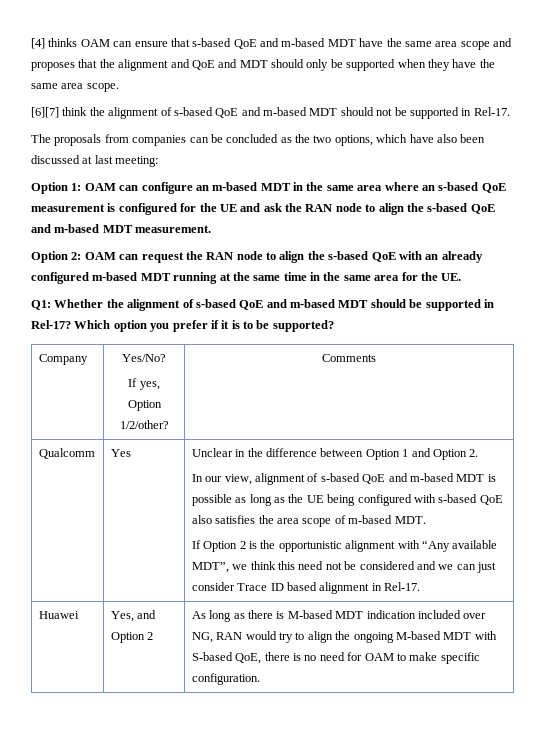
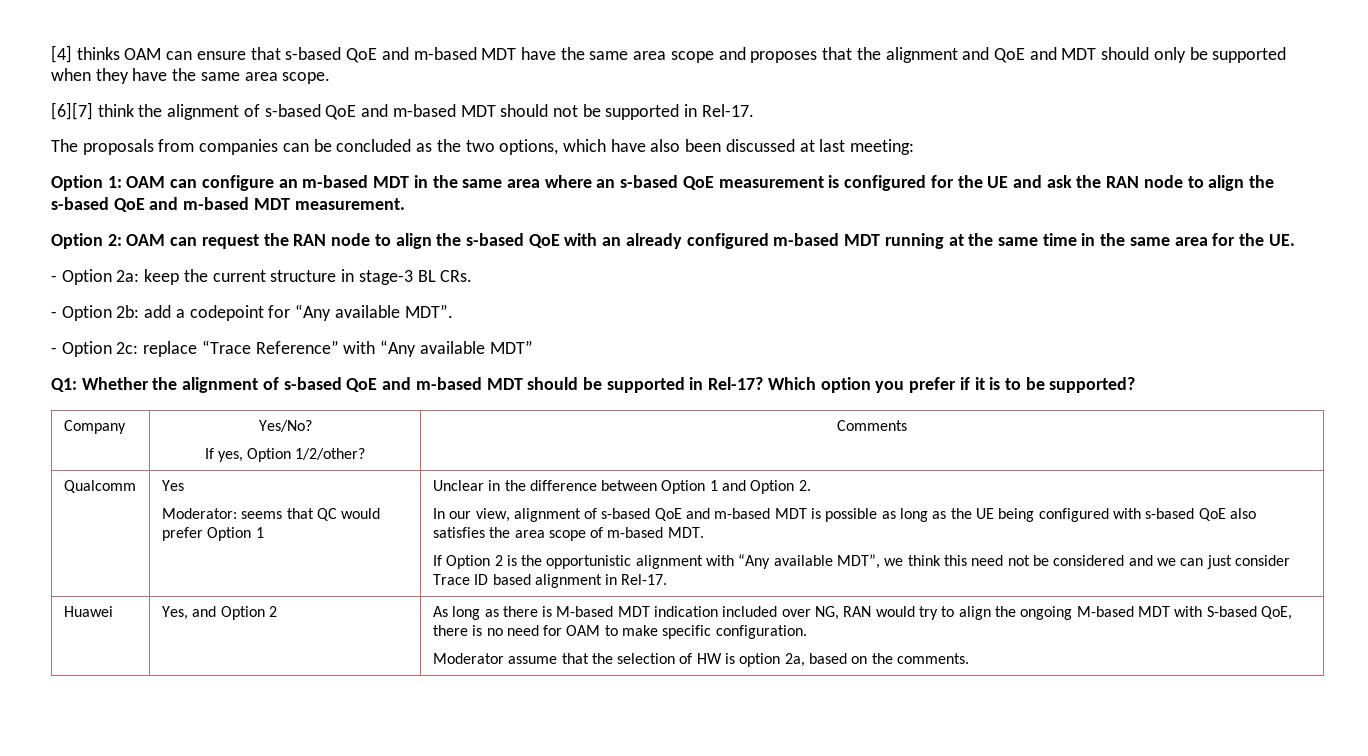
+ - Option 2a: keep the current structure in stage-3 BL CRs.
+ - Option 2b: add a codepoint for “Any available MDT”.
+ - Option 2c: replace “Trace Reference” with “Any available MDT”
+ Moderator: seems that QC would prefer Option 1
+ Moderator assume that the selection of HW is option 2a, based on the comments.

